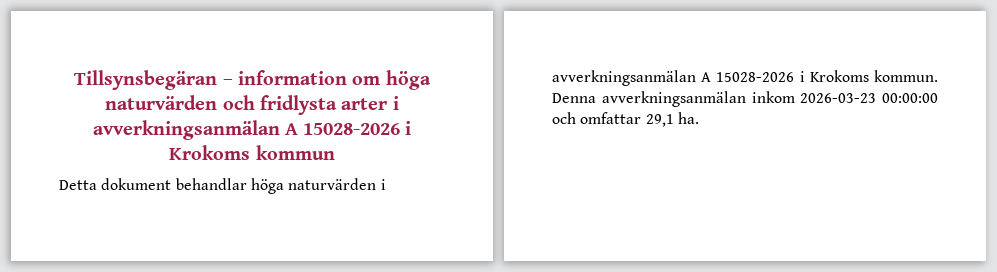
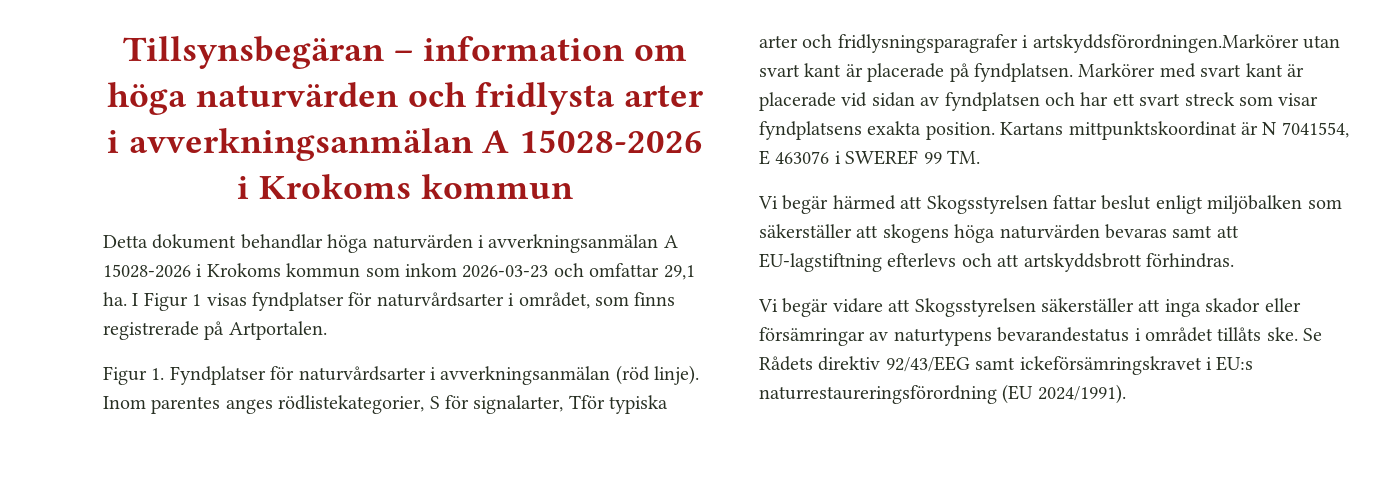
- Detta dokument behandlar höga naturvärden i avverkningsanmälan A 15028-2026 i Krokoms kommun. Denna avverkningsanmälan inkom 2026-03-23 00:00:00 och omfattar 29,1 ha.
+ Detta dokument behandlar höga naturvärden i avverkningsanmälan A 15028-2026 i Krokoms kommun som inkom 2026-03-23 och omfattar 29,1 ha.
+ I Figur 1 visas fyndplatser för naturvårdsarter i området, som finns registrerade på Artportalen.
+ Figur 1. Fyndplatser för naturvårdsarter i avverkningsanmälan (röd linje). Inom parentes anges rödlistekategorier, S för signalarter, Tför typiska arter och fridlysningsparagrafer i artskyddsförordningen.Markörer utan svart kant är placerade på fyndplatsen. Markörer med svart kant är placerade vid sidan av fyndplatsen och har ett svart streck som visar fyndplatsens exakta position. Kartans mittpunktskoordinat är N 7041554, E 463076 i SWEREF 99 TM.
+ Vi begär härmed att Skogsstyrelsen fattar beslut enligt miljöbalken som säkerställer att skogens höga naturvärden bevaras samt att EU-lagstiftning efterlevs och att artskyddsbrott förhindras.
+ Vi begär vidare att Skogsstyrelsen säkerställer att inga skador eller försämringar av naturtypens bevarandestatus i området tillåts ske. Se Rådets direktiv 92/43/EEG samt ickeförsämringskravet i EU:s naturrestaureringsförordning (EU 2024/1991).

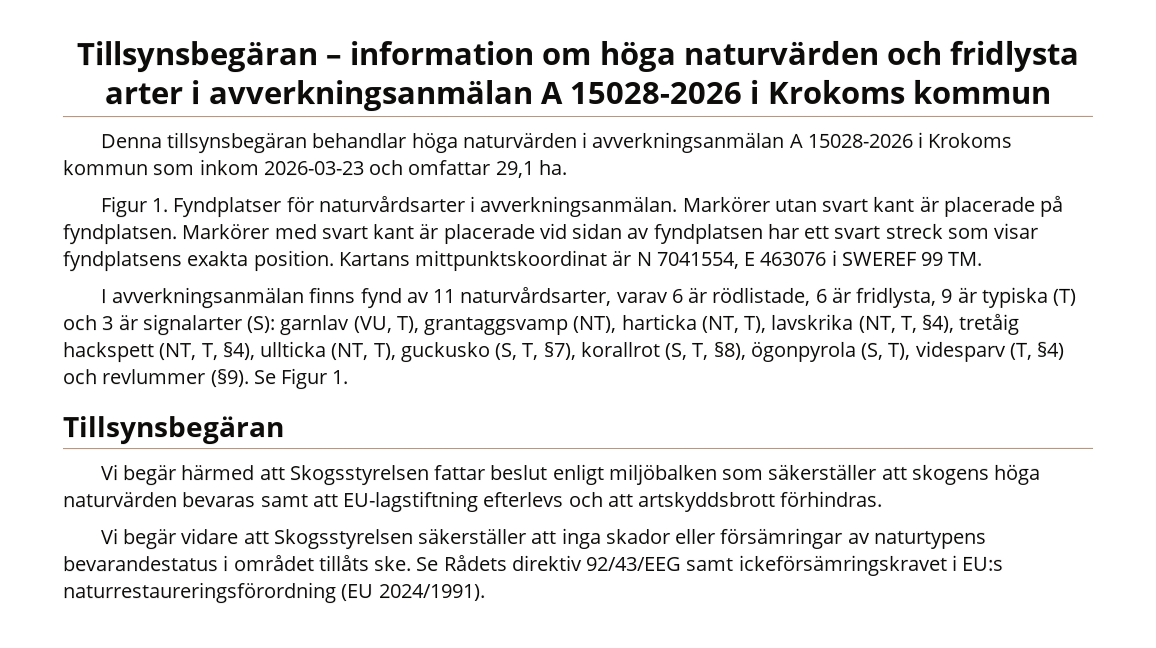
- Detta dokument behandlar höga naturvärden i avverkningsanmälan A 15028-2026 i Krokoms kommun som inkom 2026-03-23 och omfattar 29,1 ha. I Figur 1 visas fyndplatser för naturvårdsarter i området, som finns registrerade på Artportalen.
+ Denna tillsynsbegäran behandlar höga naturvärden i avverkningsanmälan A 15028-2026 i Krokoms kommun som inkom 2026-03-23 och omfattar 29,1 ha.
- Figur 1. Fyndplatser för naturvårdsarter i avverkningsanmälan (röd linje). Inom parentes anges rödlistekategorier, S för signalarter, Tför typiska arter och fridlysningsparagrafer i artskyddsförordningen.Markörer utan svart kant är placerade på fyndplatsen.
+ Figur 1. Fyndplatser för naturvårdsarter i avverkningsanmälan. Markörer utan svart kant är placerade på fyndplatsen.
- Markörer med svart kant är placerade vid sidan av fyndplatsen och har ett svart streck som visar fyndplatsens exakta position.
+ Markörer med svart kant är placerade vid sidan av fyndplatsen har ett svart streck som visar fyndplatsens exakta position.
+ I avverkningsanmälan finns fynd av 11 naturvårdsarter, varav 6 är rödlistade, 6 är fridlysta, 9 är typiska (T) och 3 är signalarter (S): garnlav (VU, T), grantaggsvamp (NT), harticka (NT, T), lavskrika (NT, T, §4), tretåig hackspett (NT, T, §4), ullticka (NT, T), guckusko (S, T, §7), korallrot (S, T, §8), ögonpyrola (S, T), videsparv (T, §4) och revlummer (§9). Se Figur 1.
+ Tillsynsbegäran

